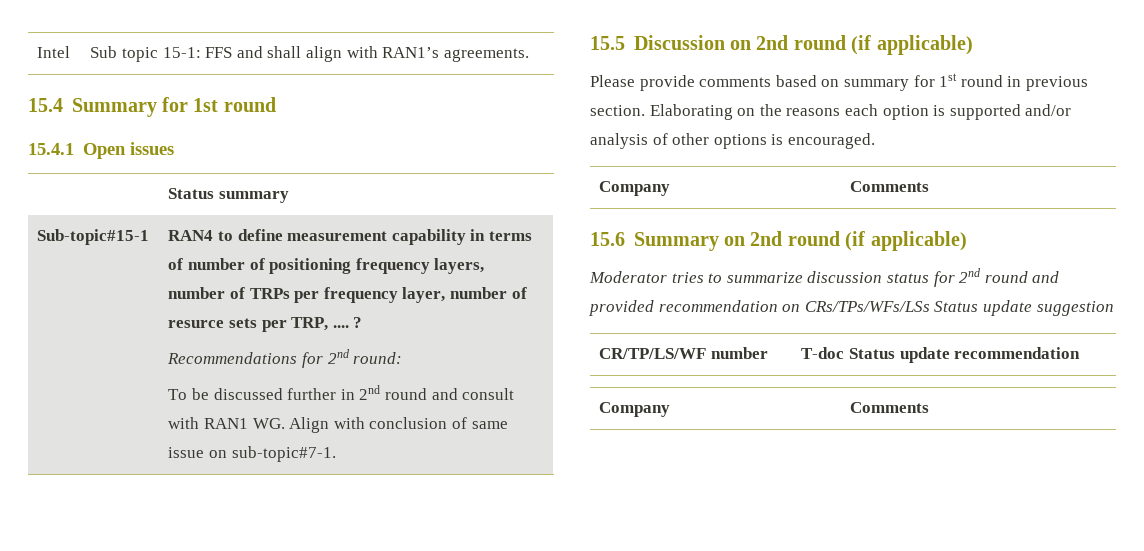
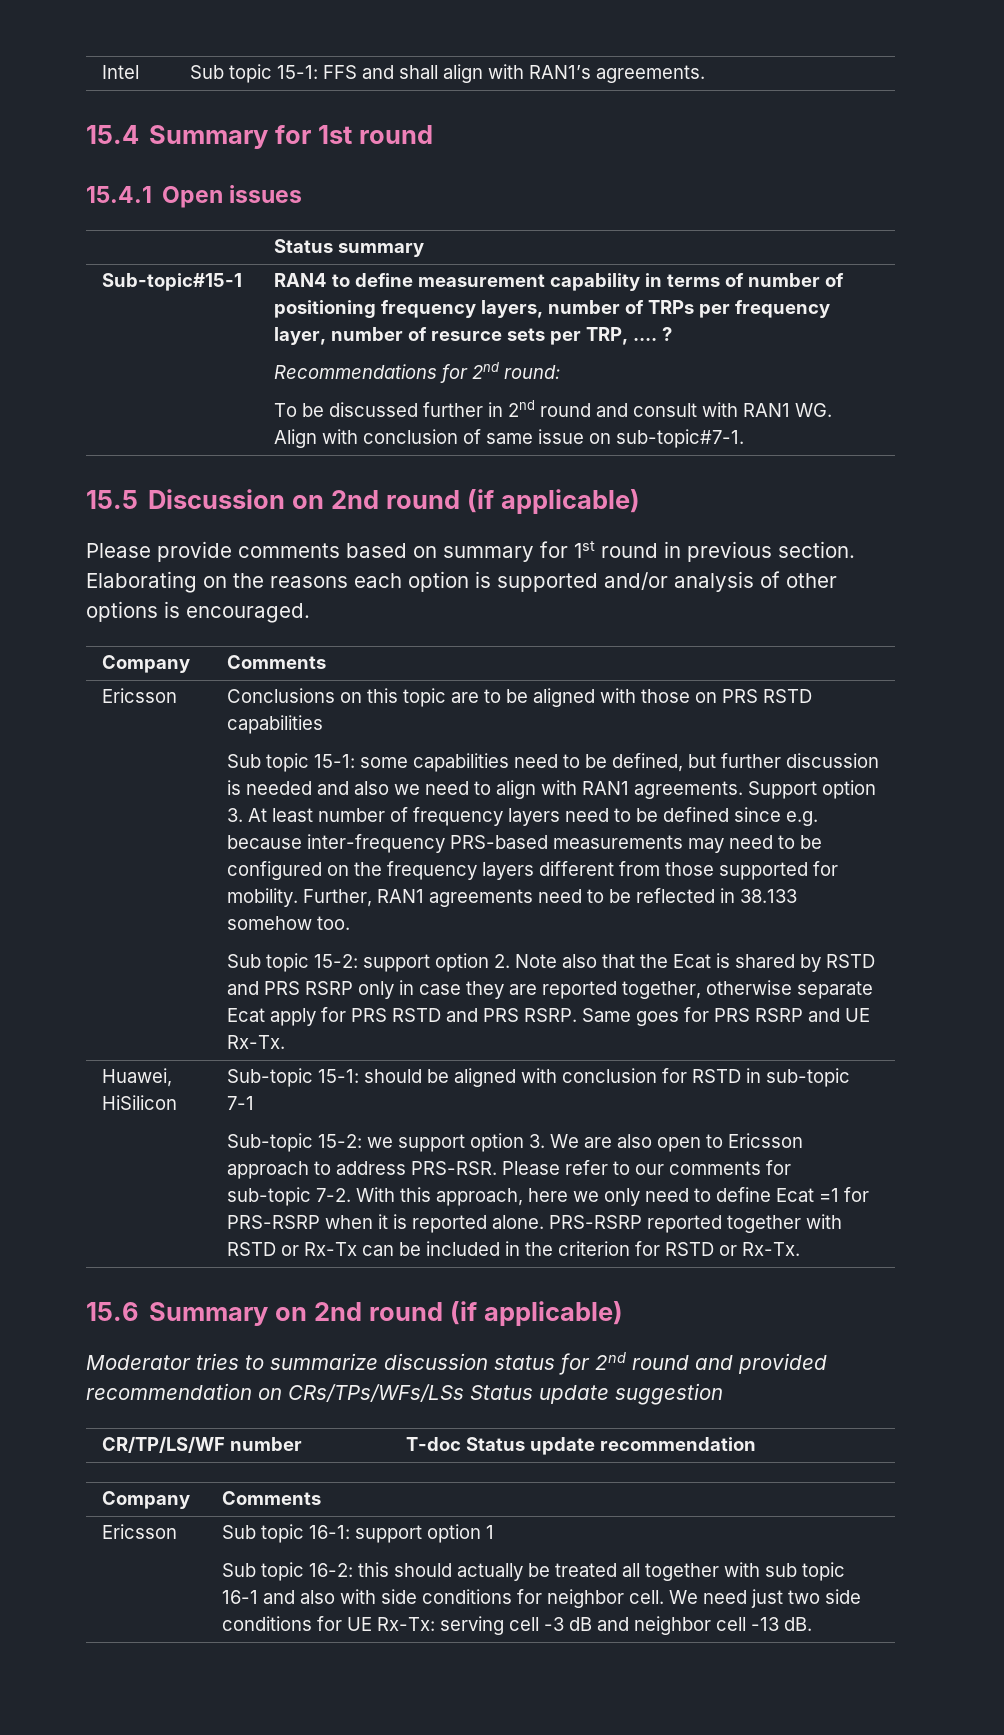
+ Ericsson | Conclusions on this topic are to be aligned with those on PRS RSTD capabilities
+ Sub topic 15-1: some capabilities need to be defined, but further discussion is needed and also we need to align with RAN1 agreements. Support option 3. At least number of frequency layers need to be defined since e.g. because inter-frequency PRS-based measurements may need to be configured on the frequency layers different from those supported for mobility. Further, RAN1 agreements need to be reflected in 38.133 somehow too.
+ Sub topic 15-2: support option 2. Note also that the Ecat is shared by RSTD and PRS RSRP only in case they are reported together, otherwise separate Ecat apply for PRS RSTD and PRS RSRP. Same goes for PRS RSRP and UE Rx-Tx.
+ Huawei, HiSilicon | Sub-topic 15-1: should be aligned with conclusion for RSTD in sub-topic 7-1
+ Sub-topic 15-2: we support option 3. We are also open to Ericsson approach to address PRS-RSR. Please refer to our comments for sub-topic 7-2. With this approach, here we only need to define Ecat =1 for PRS-RSRP when it is reported alone. PRS-RSRP reported together with RSTD or Rx-Tx can be included in the criterion for RSTD or Rx-Tx.
+ Ericsson | Sub topic 16-1: support option 1
+ Sub topic 16-2: this should actually be treated all together with sub topic 16-1 and also with side conditions for neighbor cell. We need just two side conditions for UE Rx-Tx: serving cell -3 dB and neighbor cell -13 dB.

